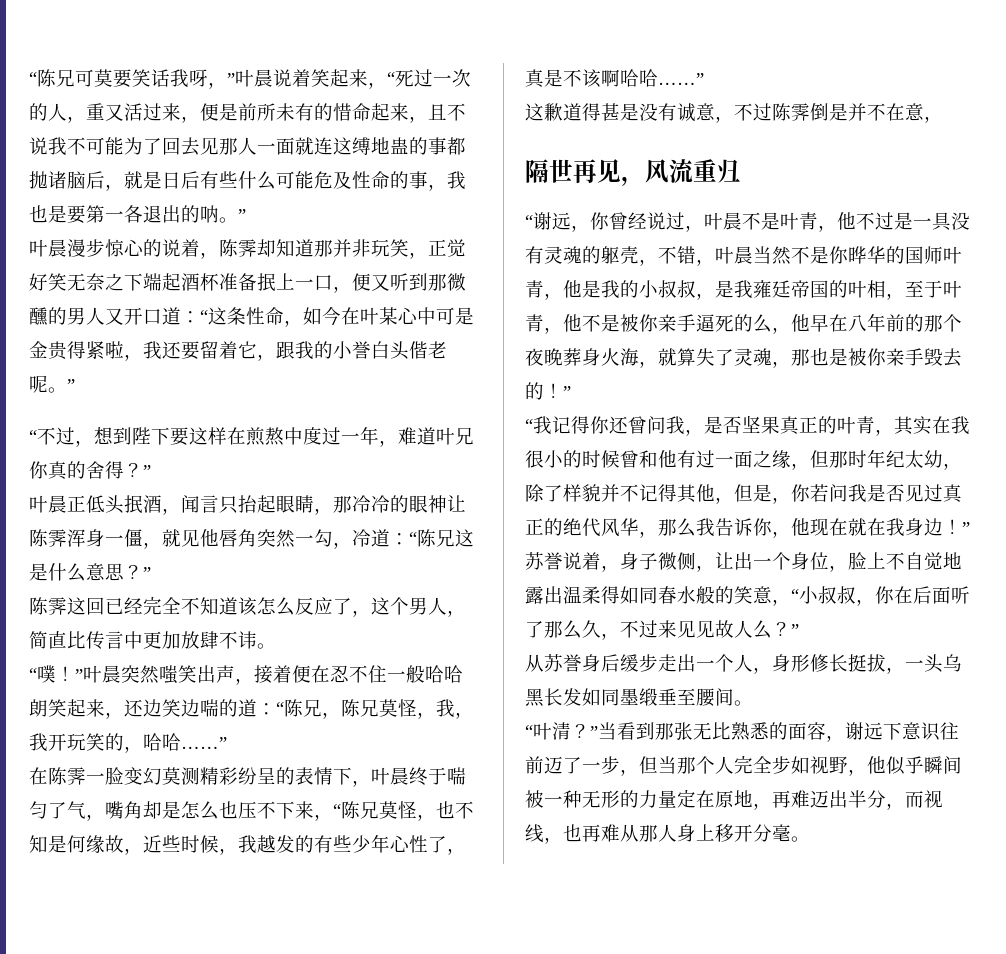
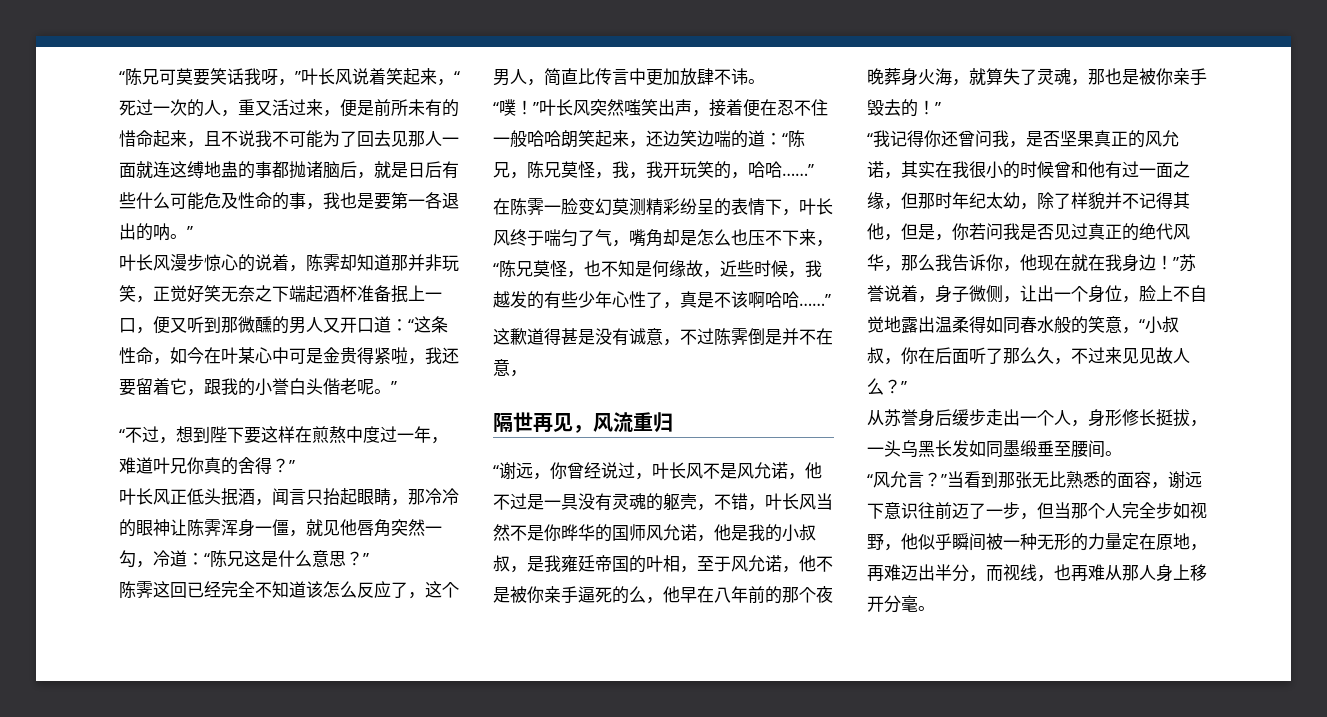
- “陈兄可莫要笑话我呀，”叶晨说着笑起来，“死过一次的人，重又活过来，便是前所未有的惜命起来，且不说我不可能为了回去见那人一面就连这缚地蛊的事都抛诸脑后，就是日后有些什么可能危及性命的事，我也是要第一各退出的呐。”
+ “陈兄可莫要笑话我呀，”叶长风说着笑起来，“死过一次的人，重又活过来，便是前所未有的惜命起来，且不说我不可能为了回去见那人一面就连这缚地蛊的事都抛诸脑后，就是日后有些什么可能危及性命的事，我也是要第一各退出的呐。”
- 叶晨漫步惊心的说着，陈霁却知道那并非玩笑，正觉好笑无奈之下端起酒杯准备抿上一口，便又听到那微醺的男人又开口道：“这条性命，如今在叶某心中可是金贵得紧啦，我还要留着它，跟我的小誉白头偕老呢。”
+ 叶长风漫步惊心的说着，陈霁却知道那并非玩笑，正觉好笑无奈之下端起酒杯准备抿上一口，便又听到那微醺的男人又开口道：“这条性命，如今在叶某心中可是金贵得紧啦，我还要留着它，跟我的小誉白头偕老呢。”
- 叶晨正低头抿酒，闻言只抬起眼睛，那冷冷的眼神让陈霁浑身一僵，就见他唇角突然一勾，冷道：“陈兄这是什么意思？”
+ 叶长风正低头抿酒，闻言只抬起眼睛，那冷冷的眼神让陈霁浑身一僵，就见他唇角突然一勾，冷道：“陈兄这是什么意思？”
- “噗！”叶晨突然嗤笑出声，接着便在忍不住一般哈哈朗笑起来，还边笑边喘的道：“陈兄，陈兄莫怪，我，我开玩笑的，哈哈……”
+ “噗！”叶长风突然嗤笑出声，接着便在忍不住一般哈哈朗笑起来，还边笑边喘的道：“陈兄，陈兄莫怪，我，我开玩笑的，哈哈……”
- 在陈霁一脸变幻莫测精彩纷呈的表情下，叶晨终于喘匀了气，嘴角却是怎么也压不下来，“陈兄莫怪，也不知是何缘故，近些时候，我越发的有些少年心性了，真是不该啊哈哈……”
+ 在陈霁一脸变幻莫测精彩纷呈的表情下，叶长风终于喘匀了气，嘴角却是怎么也压不下来，“陈兄莫怪，也不知是何缘故，近些时候，我越发的有些少年心性了，真是不该啊哈哈……”
- “谢远，你曾经说过，叶晨不是叶青，他不过是一具没有灵魂的躯壳，不错，叶晨当然不是你晔华的国师叶青，他是我的小叔叔，是我雍廷帝国的叶相，至于叶青，他不是被你亲手逼死的么，他早在八年前的那个夜晚葬身火海，就算失了灵魂，那也是被你亲手毁去的！”
+ “谢远，你曾经说过，叶长风不是风允诺，他不过是一具没有灵魂的躯壳，不错，叶长风当然不是你晔华的国师风允诺，他是我的小叔叔，是我雍廷帝国的叶相，至于风允诺，他不是被你亲手逼死的么，他早在八年前的那个夜晚葬身火海，就算失了灵魂，那也是被你亲手毁去的！”
- “我记得你还曾问我，是否坚果真正的叶青，其实在我很小的时候曾和他有过一面之缘，但那时年纪太幼，除了样貌并不记得其他，但是，你若问我是否见过真正的绝代风华，那么我告诉你，他现在就在我身边！”苏誉说着，身子微侧，让出一个身位，脸上不自觉地露出温柔得如同春水般的笑意，“小叔叔，你在后面听了那么久，不过来见见故人么？”
+ “我记得你还曾问我，是否坚果真正的风允诺，其实在我很小的时候曾和他有过一面之缘，但那时年纪太幼，除了样貌并不记得其他，但是，你若问我是否见过真正的绝代风华，那么我告诉你，他现在就在我身边！”苏誉说着，身子微侧，让出一个身位，脸上不自觉地露出温柔得如同春水般的笑意，“小叔叔，你在后面听了那么久，不过来见见故人么？”
- “叶清？”当看到那张无比熟悉的面容，谢远下意识往前迈了一步，但当那个人完全步如视野，他似乎瞬间被一种无形的力量定在原地，再难迈出半分，而视线，也再难从那人身上移开分毫。
+ “风允言？”当看到那张无比熟悉的面容，谢远下意识往前迈了一步，但当那个人完全步如视野，他似乎瞬间被一种无形的力量定在原地，再难迈出半分，而视线，也再难从那人身上移开分毫。

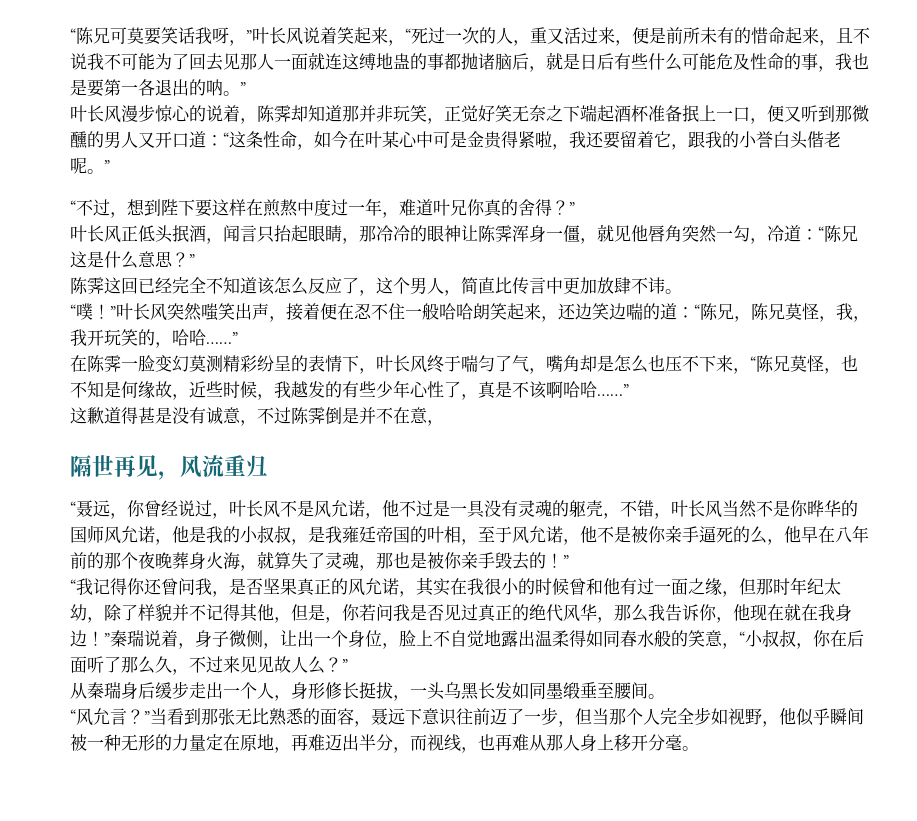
- “谢远，你曾经说过，叶长风不是风允诺，他不过是一具没有灵魂的躯壳，不错，叶长风当然不是你晔华的国师风允诺，他是我的小叔叔，是我雍廷帝国的叶相，至于风允诺，他不是被你亲手逼死的么，他早在八年前的那个夜晚葬身火海，就算失了灵魂，那也是被你亲手毁去的！”
+ “聂远，你曾经说过，叶长风不是风允诺，他不过是一具没有灵魂的躯壳，不错，叶长风当然不是你晔华的国师风允诺，他是我的小叔叔，是我雍廷帝国的叶相，至于风允诺，他不是被你亲手逼死的么，他早在八年前的那个夜晚葬身火海，就算失了灵魂，那也是被你亲手毁去的！”
- “我记得你还曾问我，是否坚果真正的风允诺，其实在我很小的时候曾和他有过一面之缘，但那时年纪太幼，除了样貌并不记得其他，但是，你若问我是否见过真正的绝代风华，那么我告诉你，他现在就在我身边！”苏誉说着，身子微侧，让出一个身位，脸上不自觉地露出温柔得如同春水般的笑意，“小叔叔，你在后面听了那么久，不过来见见故人么？”
+ “我记得你还曾问我，是否坚果真正的风允诺，其实在我很小的时候曾和他有过一面之缘，但那时年纪太幼，除了样貌并不记得其他，但是，你若问我是否见过真正的绝代风华，那么我告诉你，他现在就在我身边！”秦瑞说着，身子微侧，让出一个身位，脸上不自觉地露出温柔得如同春水般的笑意，“小叔叔，你在后面听了那么久，不过来见见故人么？”
- 从苏誉身后缓步走出一个人，身形修长挺拔，一头乌黑长发如同墨缎垂至腰间。
+ 从秦瑞身后缓步走出一个人，身形修长挺拔，一头乌黑长发如同墨缎垂至腰间。
- “风允言？”当看到那张无比熟悉的面容，谢远下意识往前迈了一步，但当那个人完全步如视野，他似乎瞬间被一种无形的力量定在原地，再难迈出半分，而视线，也再难从那人身上移开分毫。
+ “风允言？”当看到那张无比熟悉的面容，聂远下意识往前迈了一步，但当那个人完全步如视野，他似乎瞬间被一种无形的力量定在原地，再难迈出半分，而视线，也再难从那人身上移开分毫。

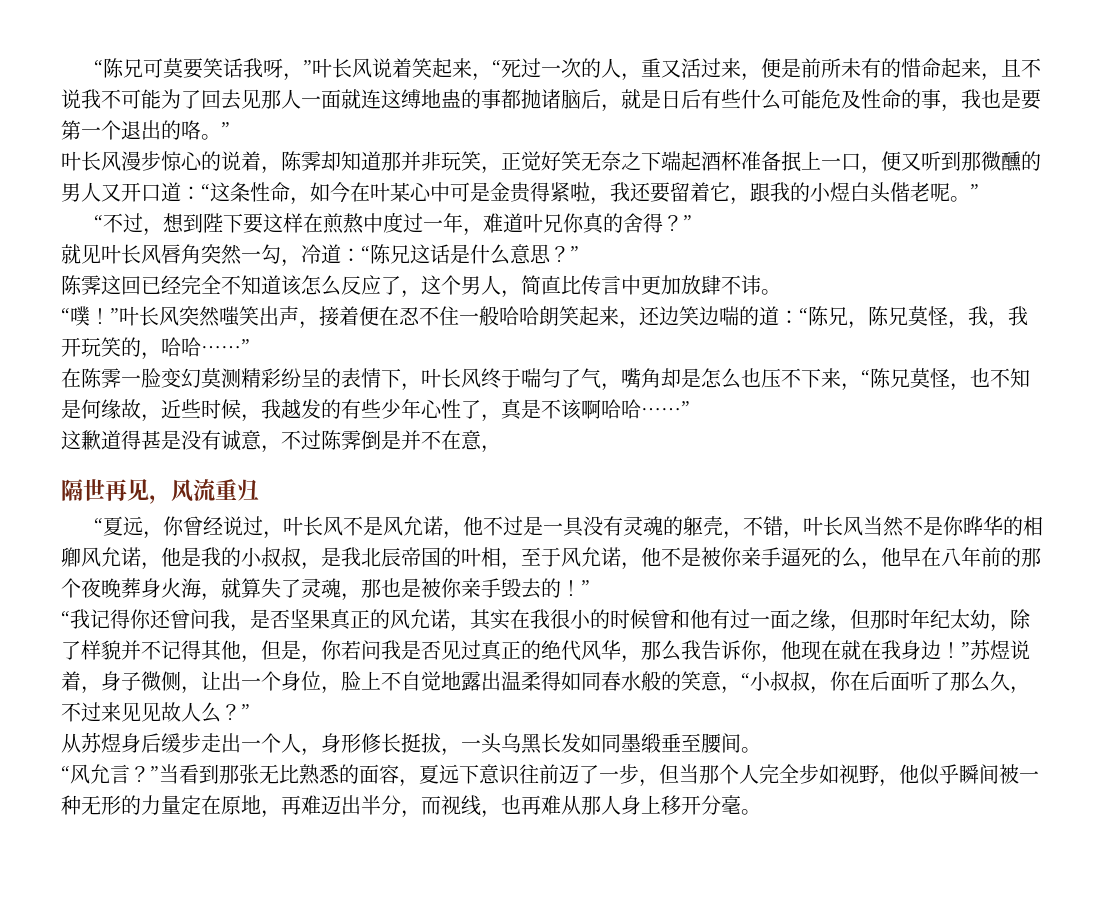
- “陈兄可莫要笑话我呀，”叶长风说着笑起来，“死过一次的人，重又活过来，便是前所未有的惜命起来，且不说我不可能为了回去见那人一面就连这缚地蛊的事都抛诸脑后，就是日后有些什么可能危及性命的事，我也是要第一各退出的呐。”
+ “陈兄可莫要笑话我呀，”叶长风说着笑起来，“死过一次的人，重又活过来，便是前所未有的惜命起来，且不说我不可能为了回去见那人一面就连这缚地蛊的事都抛诸脑后，就是日后有些什么可能危及性命的事，我也是要第一个退出的咯。”
- 叶长风漫步惊心的说着，陈霁却知道那并非玩笑，正觉好笑无奈之下端起酒杯准备抿上一口，便又听到那微醺的男人又开口道：“这条性命，如今在叶某心中可是金贵得紧啦，我还要留着它，跟我的小誉白头偕老呢。”
+ 叶长风漫步惊心的说着，陈霁却知道那并非玩笑，正觉好笑无奈之下端起酒杯准备抿上一口，便又听到那微醺的男人又开口道：“这条性命，如今在叶某心中可是金贵得紧啦，我还要留着它，跟我的小煜白头偕老呢。”
- 叶长风正低头抿酒，闻言只抬起眼睛，那冷冷的眼神让陈霁浑身一僵，就见他唇角突然一勾，冷道：“陈兄这是什么意思？”
+ 就见叶长风唇角突然一勾，冷道：“陈兄这话是什么意思？”
- “聂远，你曾经说过，叶长风不是风允诺，他不过是一具没有灵魂的躯壳，不错，叶长风当然不是你晔华的国师风允诺，他是我的小叔叔，是我雍廷帝国的叶相，至于风允诺，他不是被你亲手逼死的么，他早在八年前的那个夜晚葬身火海，就算失了灵魂，那也是被你亲手毁去的！”
+ “夏远，你曾经说过，叶长风不是风允诺，他不过是一具没有灵魂的躯壳，不错，叶长风当然不是你晔华的相卿风允诺，他是我的小叔叔，是我北辰帝国的叶相，至于风允诺，他不是被你亲手逼死的么，他早在八年前的那个夜晚葬身火海，就算失了灵魂，那也是被你亲手毁去的！”
- “我记得你还曾问我，是否坚果真正的风允诺，其实在我很小的时候曾和他有过一面之缘，但那时年纪太幼，除了样貌并不记得其他，但是，你若问我是否见过真正的绝代风华，那么我告诉你，他现在就在我身边！”秦瑞说着，身子微侧，让出一个身位，脸上不自觉地露出温柔得如同春水般的笑意，“小叔叔，你在后面听了那么久，不过来见见故人么？”
+ “我记得你还曾问我，是否坚果真正的风允诺，其实在我很小的时候曾和他有过一面之缘，但那时年纪太幼，除了样貌并不记得其他，但是，你若问我是否见过真正的绝代风华，那么我告诉你，他现在就在我身边！”苏煜说着，身子微侧，让出一个身位，脸上不自觉地露出温柔得如同春水般的笑意，“小叔叔，你在后面听了那么久，不过来见见故人么？”
- 从秦瑞身后缓步走出一个人，身形修长挺拔，一头乌黑长发如同墨缎垂至腰间。
+ 从苏煜身后缓步走出一个人，身形修长挺拔，一头乌黑长发如同墨缎垂至腰间。
- “风允言？”当看到那张无比熟悉的面容，聂远下意识往前迈了一步，但当那个人完全步如视野，他似乎瞬间被一种无形的力量定在原地，再难迈出半分，而视线，也再难从那人身上移开分毫。
+ “风允言？”当看到那张无比熟悉的面容，夏远下意识往前迈了一步，但当那个人完全步如视野，他似乎瞬间被一种无形的力量定在原地，再难迈出半分，而视线，也再难从那人身上移开分毫。

